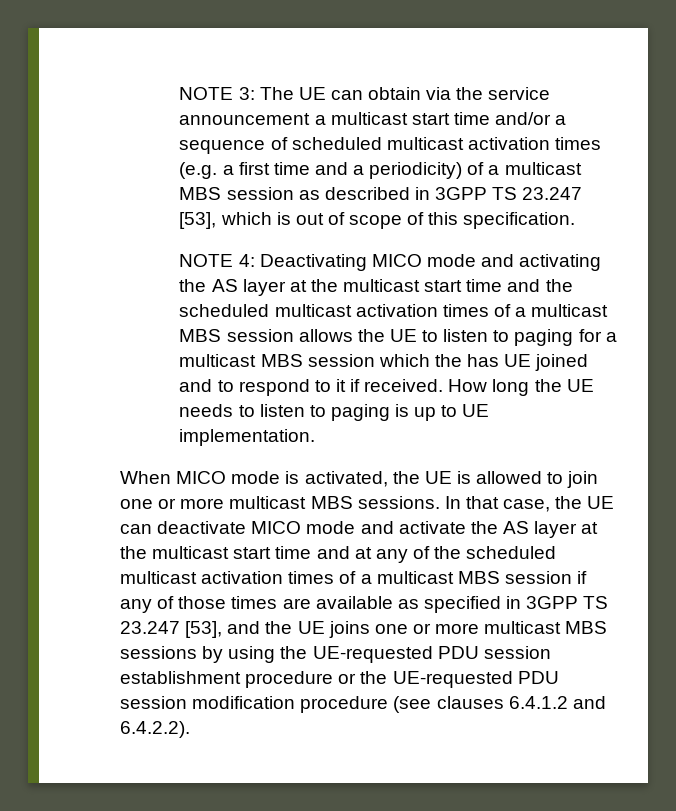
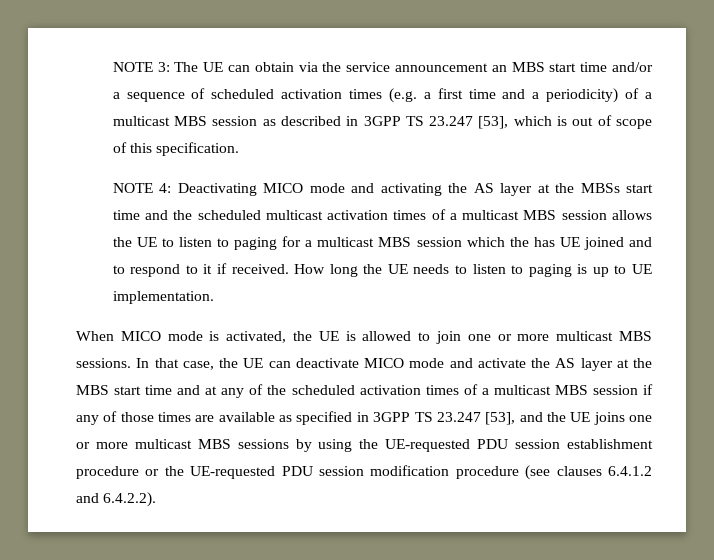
- NOTE 3: The UE can obtain via the service announcement a multicast start time and/or a sequence of scheduled multicast activation times (e.g. a first time and a periodicity) of a multicast MBS session as described in 3GPP TS 23.247 [53], which is out of scope of this specification.
+ NOTE 3: The UE can obtain via the service announcement an MBS start time and/or a sequence of scheduled activation times (e.g. a first time and a periodicity) of a multicast MBS session as described in 3GPP TS 23.247 [53], which is out of scope of this specification.
- NOTE 4: Deactivating MICO mode and activating the AS layer at the multicast start time and the scheduled multicast activation times of a multicast MBS session allows the UE to listen to paging for a multicast MBS session which the has UE joined and to respond to it if received.
+ NOTE 4: Deactivating MICO mode and activating the AS layer at the MBSs start time and the scheduled multicast activation times of a multicast MBS session allows the UE to listen to paging for a multicast MBS session which the has UE joined and to respond to it if received.
- In that case, the UE can deactivate MICO mode and activate the AS layer at the multicast start time and at any of the scheduled multicast activation times of a multicast MBS session if any of those times are available as specified in 3GPP TS 23.247 [53], and the UE joins one or more multicast MBS sessions by using the UE-requested PDU session establishment procedure or the UE-requested PDU session modification procedure (see clauses 6.4.1.2 and 6.4.2.2).
+ In that case, the UE can deactivate MICO mode and activate the AS layer at the MBS start time and at any of the scheduled activation times of a multicast MBS session if any of those times are available as specified in 3GPP TS 23.247 [53], and the UE joins one or more multicast MBS sessions by using the UE-requested PDU session establishment procedure or the UE-requested PDU session modification procedure (see clauses 6.4.1.2 and 6.4.2.2).

